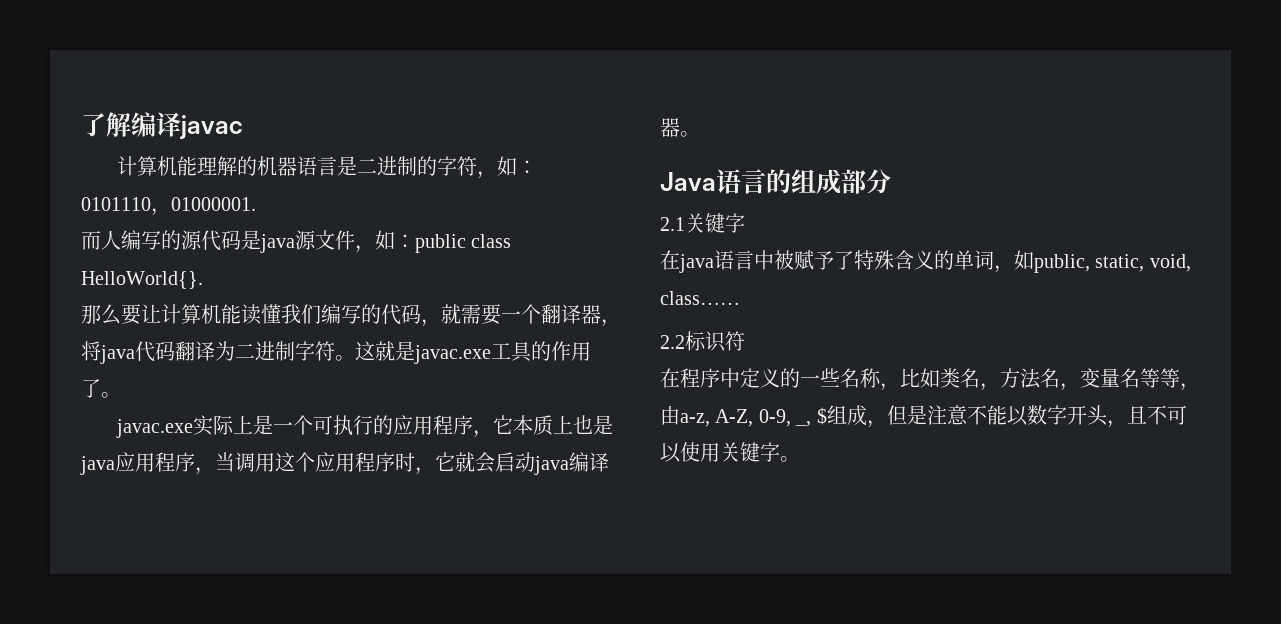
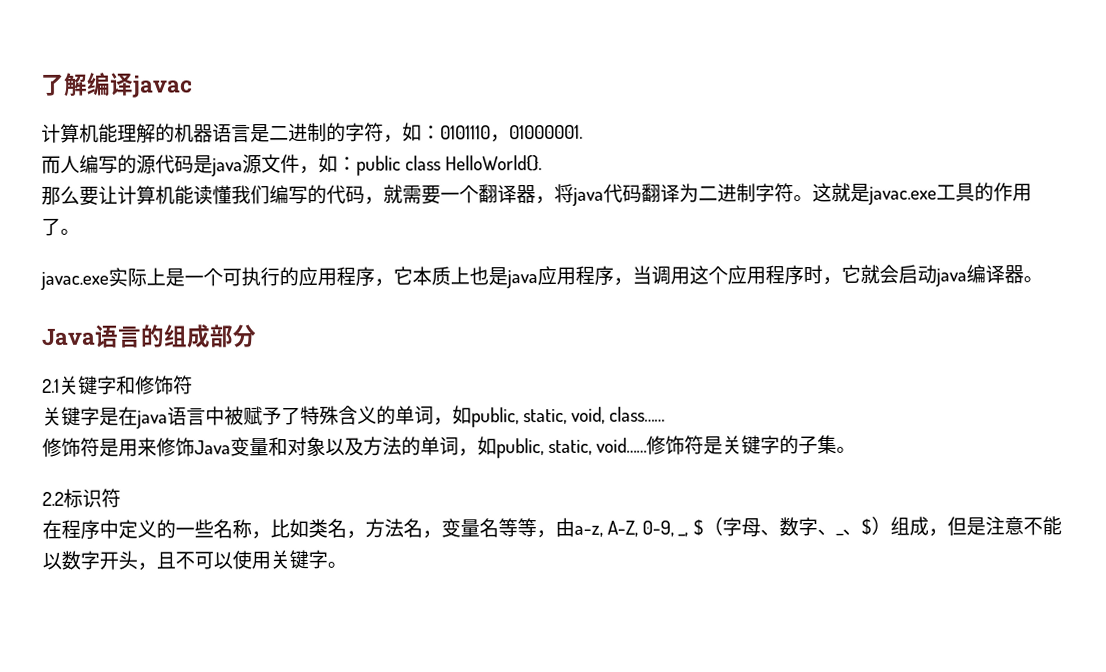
- 2.1关键字
- 在java语言中被赋予了特殊含义的单词，如public, static, void, class……
+ 2.1关键字和修饰符
+ 关键字是在java语言中被赋予了特殊含义的单词，如public, static, void, class……
+ 修饰符是用来修饰Java变量和对象以及方法的单词，如public, static, void……修饰符是关键字的子集。
- 在程序中定义的一些名称，比如类名，方法名，变量名等等，由a-z, A-Z, 0-9, _, $组成，但是注意不能以数字开头，且不可以使用关键字。
+ 在程序中定义的一些名称，比如类名，方法名，变量名等等，由a-z, A-Z, 0-9, _, $（字母、数字、_、$）组成，但是注意不能以数字开头，且不可以使用关键字。

